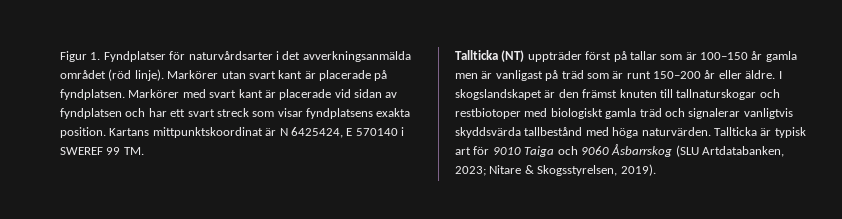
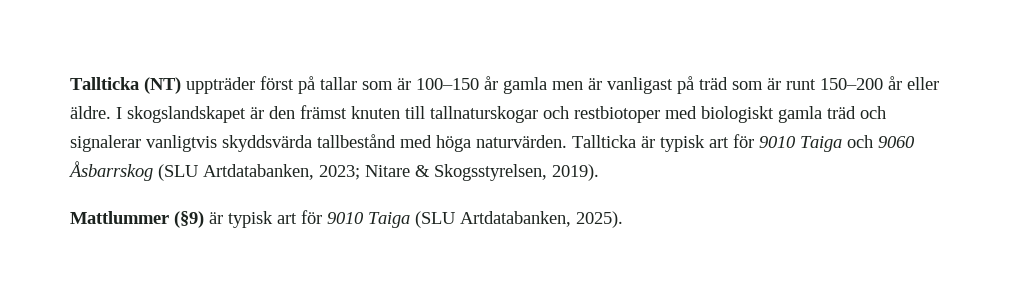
- Figur 1. Fyndplatser för naturvårdsarter i det avverkningsanmälda området (röd linje). Markörer utan svart kant är placerade på fyndplatsen. Markörer med svart kant är placerade vid sidan av fyndplatsen och har ett svart streck som visar fyndplatsens exakta position. Kartans mittpunktskoordinat är N 6425424, E 570140 i SWEREF 99 TM.
+ Mattlummer (§9) är typisk art för 9010 Taiga (SLU Artdatabanken, 2025).

